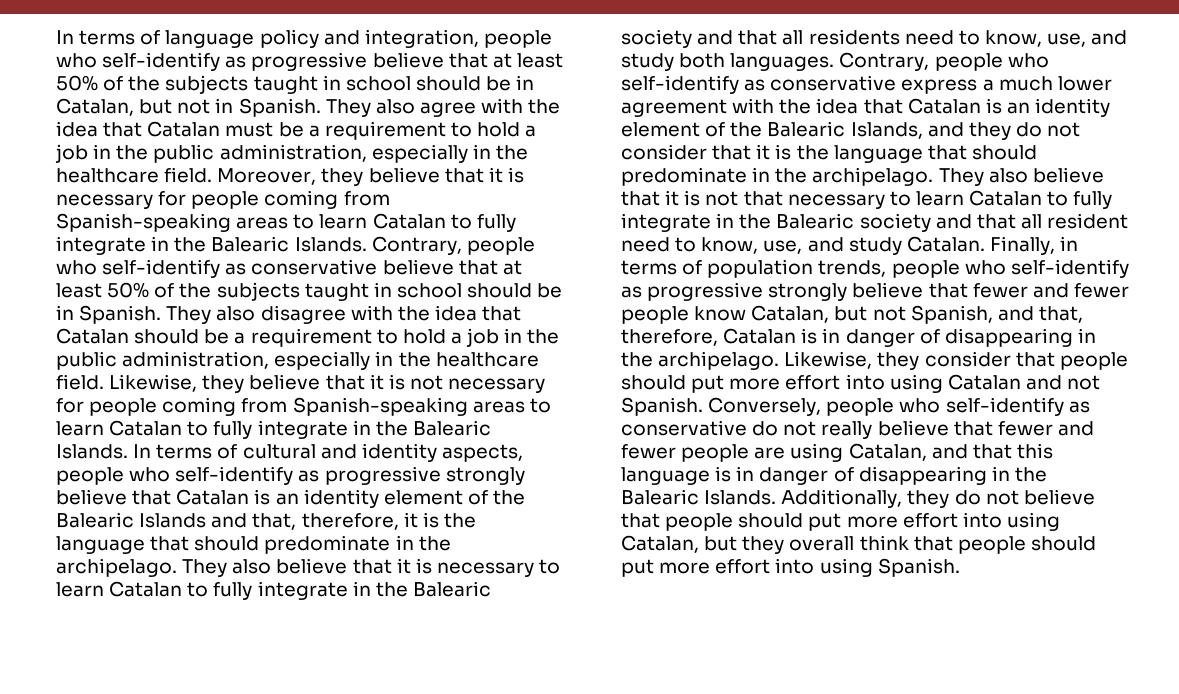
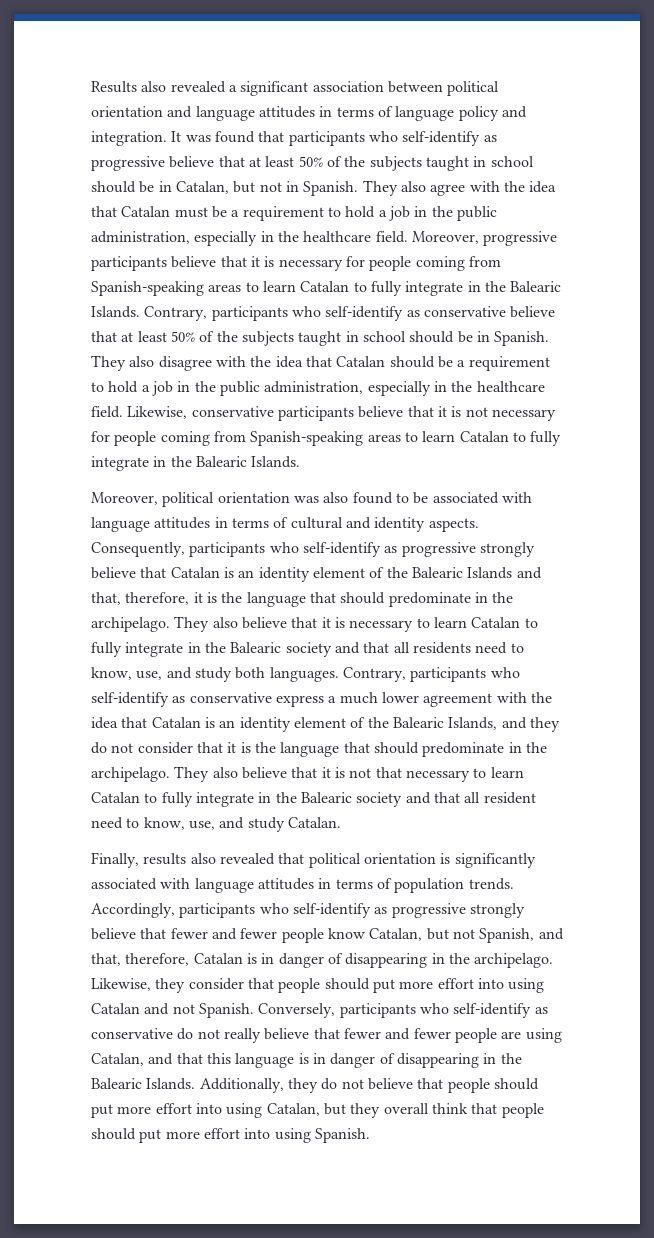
- In terms of language policy and integration, people who self-identify as progressive believe that at least 50% of the subjects taught in school should be in Catalan, but not in Spanish.
+ Results also revealed a significant association between political orientation and language attitudes in terms of language policy and integration. It was found that participants who self-identify as progressive believe that at least 50% of the subjects taught in school should be in Catalan, but not in Spanish.
- Moreover, they believe that it is necessary for people coming from Spanish-speaking areas to learn Catalan to fully integrate in the Balearic Islands.
+ Moreover, progressive participants believe that it is necessary for people coming from Spanish-speaking areas to learn Catalan to fully integrate in the Balearic Islands.
- Contrary, people who self-identify as conservative believe that at least 50% of the subjects taught in school should be in Spanish.
+ Contrary, participants who self-identify as conservative believe that at least 50% of the subjects taught in school should be in Spanish.
- Likewise, they believe that it is not necessary for people coming from Spanish-speaking areas to learn Catalan to fully integrate in the Balearic Islands. In terms of cultural and identity aspects, people who self-identify as progressive strongly believe that Catalan is an identity element of the Balearic Islands and that, therefore, it is the language that should predominate in the archipelago.
+ Likewise, conservative participants believe that it is not necessary for people coming from Spanish-speaking areas to learn Catalan to fully integrate in the Balearic Islands.
+ Moreover, political orientation was also found to be associated with language attitudes in terms of cultural and identity aspects. Consequently, participants who self-identify as progressive strongly believe that Catalan is an identity element of the Balearic Islands and that, therefore, it is the language that should predominate in the archipelago.
- Contrary, people who self-identify as conservative express a much lower agreement with the idea that Catalan is an identity element of the Balearic Islands, and they do not consider that it is the language that should predominate in the archipelago.
+ Contrary, participants who self-identify as conservative express a much lower agreement with the idea that Catalan is an identity element of the Balearic Islands, and they do not consider that it is the language that should predominate in the archipelago.
- They also believe that it is not that necessary to learn Catalan to fully integrate in the Balearic society and that all resident need to know, use, and study Catalan. Finally, in terms of population trends, people who self-identify as progressive strongly believe that fewer and fewer people know Catalan, but not Spanish, and that, therefore, Catalan is in danger of disappearing in the archipelago.
+ They also believe that it is not that necessary to learn Catalan to fully integrate in the Balearic society and that all resident need to know, use, and study Catalan.
+ Finally, results also revealed that political orientation is significantly associated with language attitudes in terms of population trends. Accordingly, participants who self-identify as progressive strongly believe that fewer and fewer people know Catalan, but not Spanish, and that, therefore, Catalan is in danger of disappearing in the archipelago.
- Conversely, people who self-identify as conservative do not really believe that fewer and fewer people are using Catalan, and that this language is in danger of disappearing in the Balearic Islands.
+ Conversely, participants who self-identify as conservative do not really believe that fewer and fewer people are using Catalan, and that this language is in danger of disappearing in the Balearic Islands.

